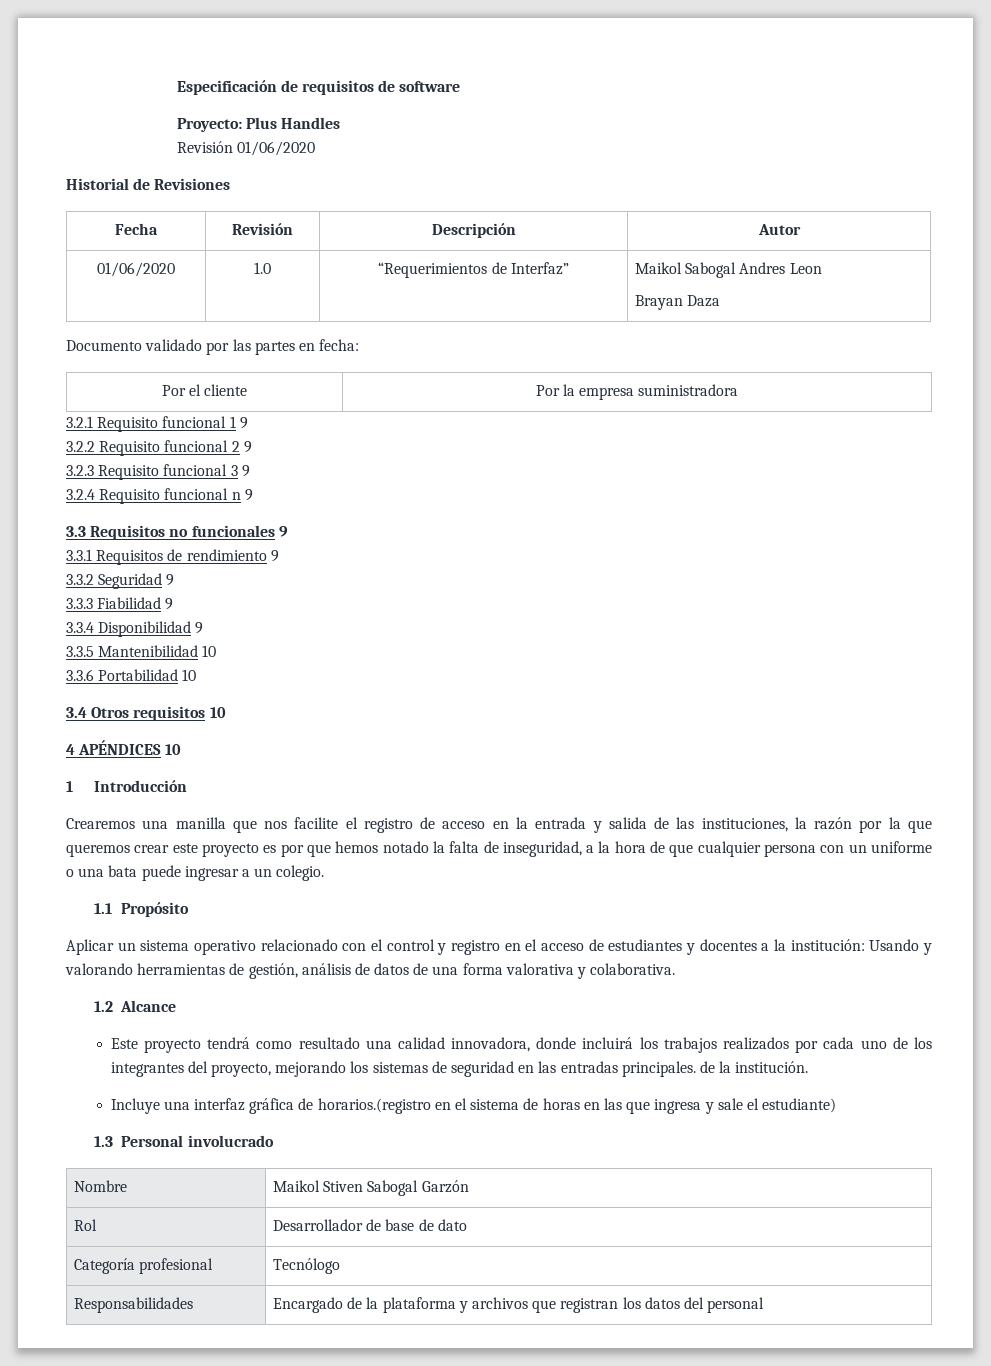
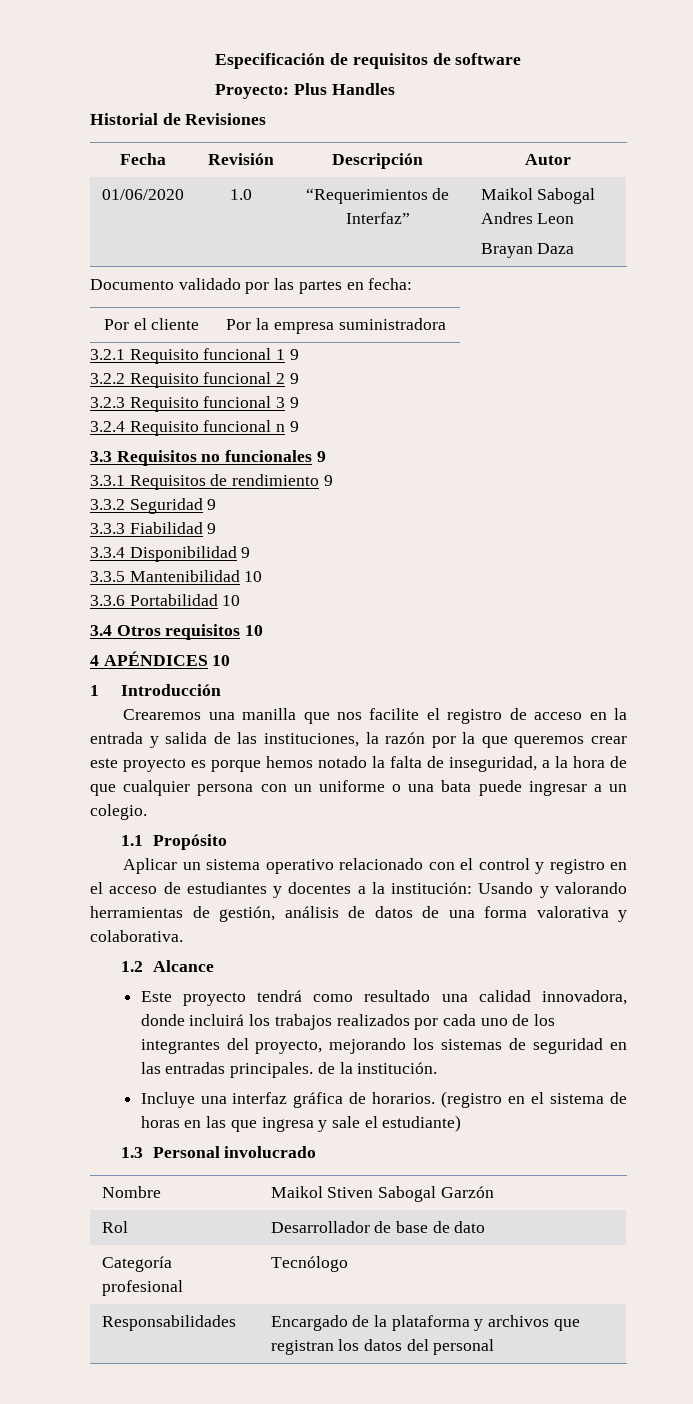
- Revisión 01/06/2020
- Crearemos una manilla que nos facilite el registro de acceso en la entrada y salida de las instituciones, la razón por la que queremos crear este proyecto es por que hemos notado la falta de inseguridad, a la hora de que cualquier persona con un uniforme o una bata puede ingresar a un colegio.
+ Crearemos una manilla que nos facilite el registro de acceso en la entrada y salida de las instituciones, la razón por la que queremos crear este proyecto es porque hemos notado la falta de inseguridad, a la hora de que cualquier persona con un uniforme o una bata puede ingresar a un colegio.
- Incluye una interfaz gráfica de horarios.(registro en el sistema de horas en las que ingresa y sale el estudiante)
+ Incluye una interfaz gráfica de horarios. (registro en el sistema de horas en las que ingresa y sale el estudiante)

